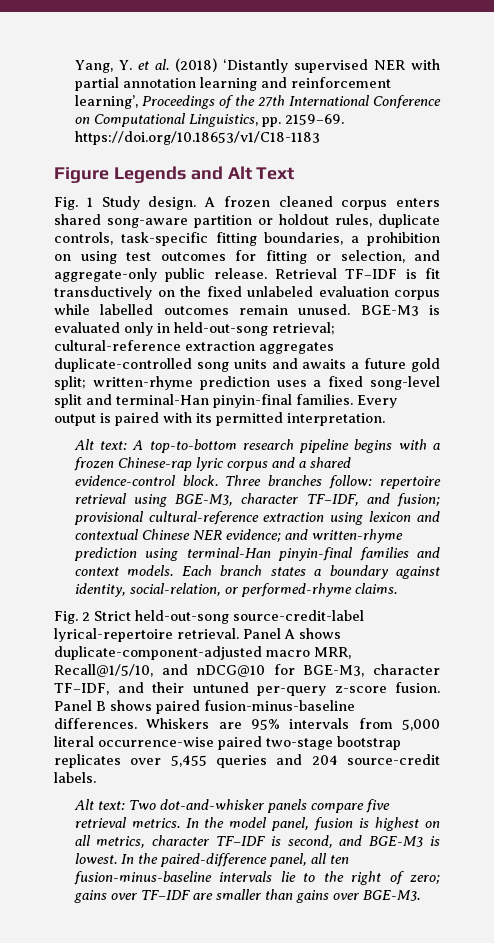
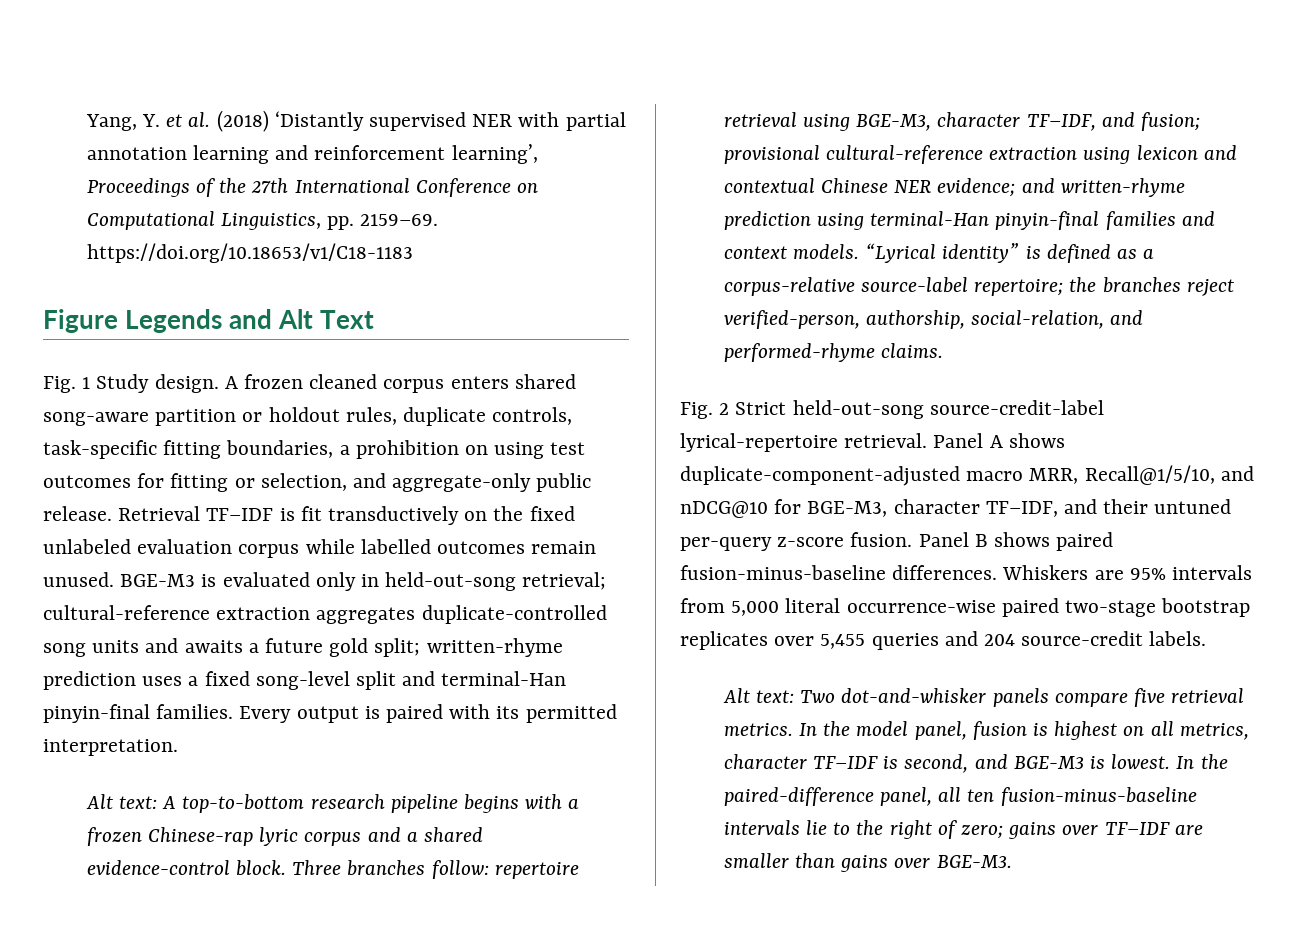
- Each branch states a boundary against identity, social-relation, or performed-rhyme claims.
+ “Lyrical identity” is defined as a corpus-relative source-label repertoire; the branches reject verified-person, authorship, social-relation, and performed-rhyme claims.

